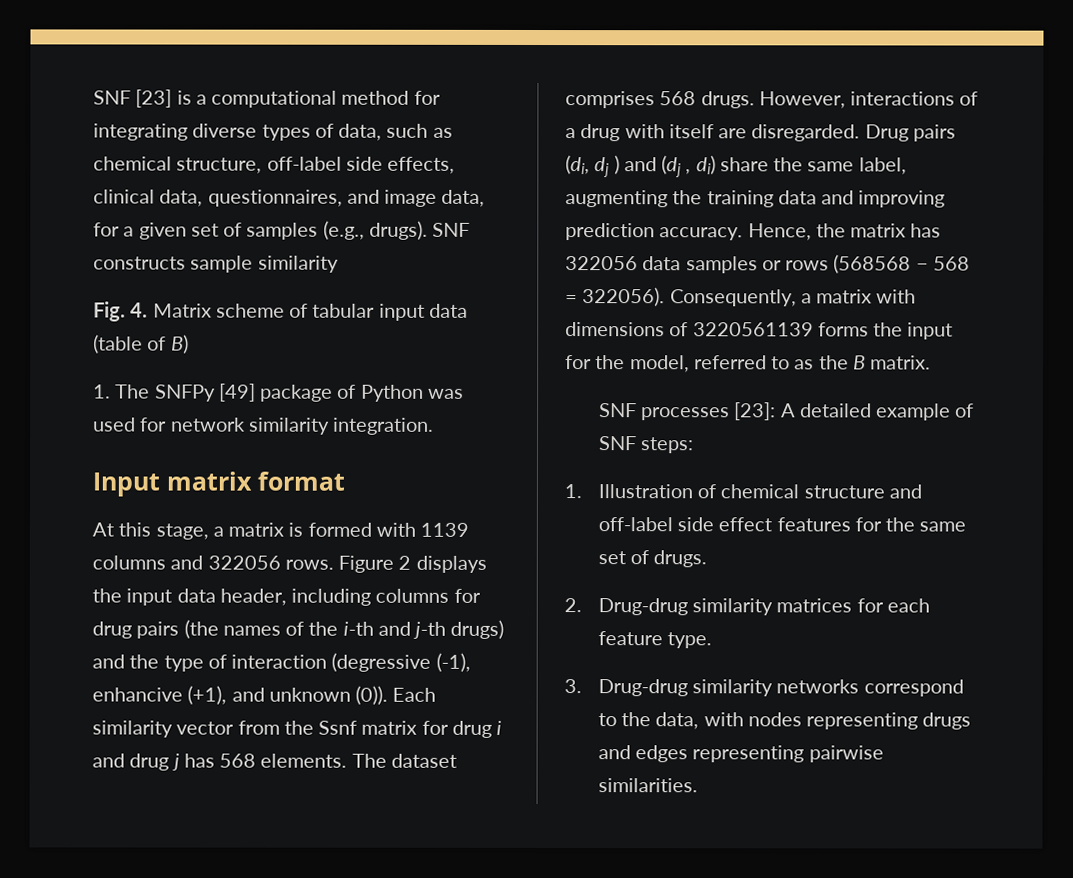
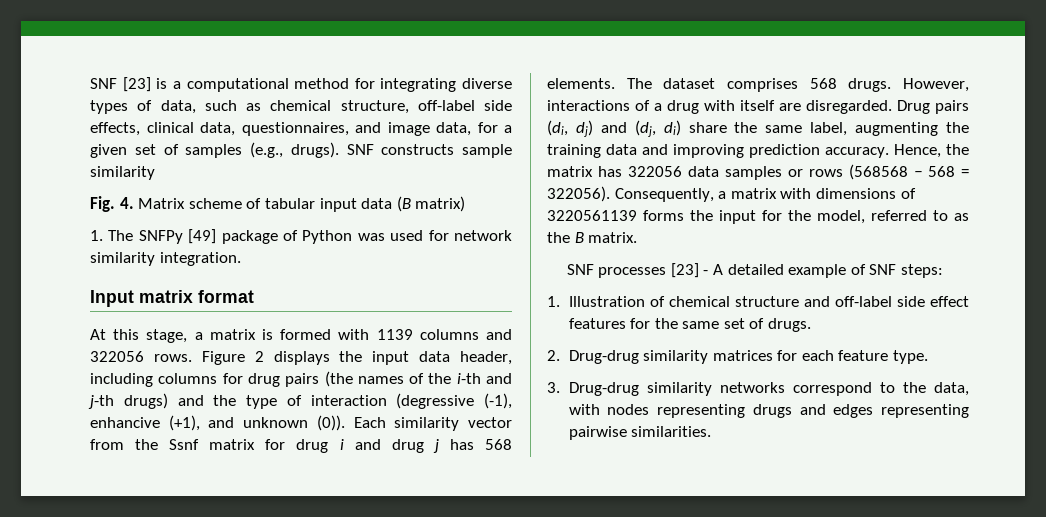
- Fig. 4. Matrix scheme of tabular input data (table of B)
+ Fig. 4. Matrix scheme of tabular input data (B matrix)
- Drug pairs (di, dj ) and (dj , di) share the same label, augmenting the training data and improving prediction accuracy.
+ Drug pairs (di, dj) and (dj, di) share the same label, augmenting the training data and improving prediction accuracy.
- SNF processes [23]: A detailed example of SNF steps:
+ SNF processes [23] - A detailed example of SNF steps:

